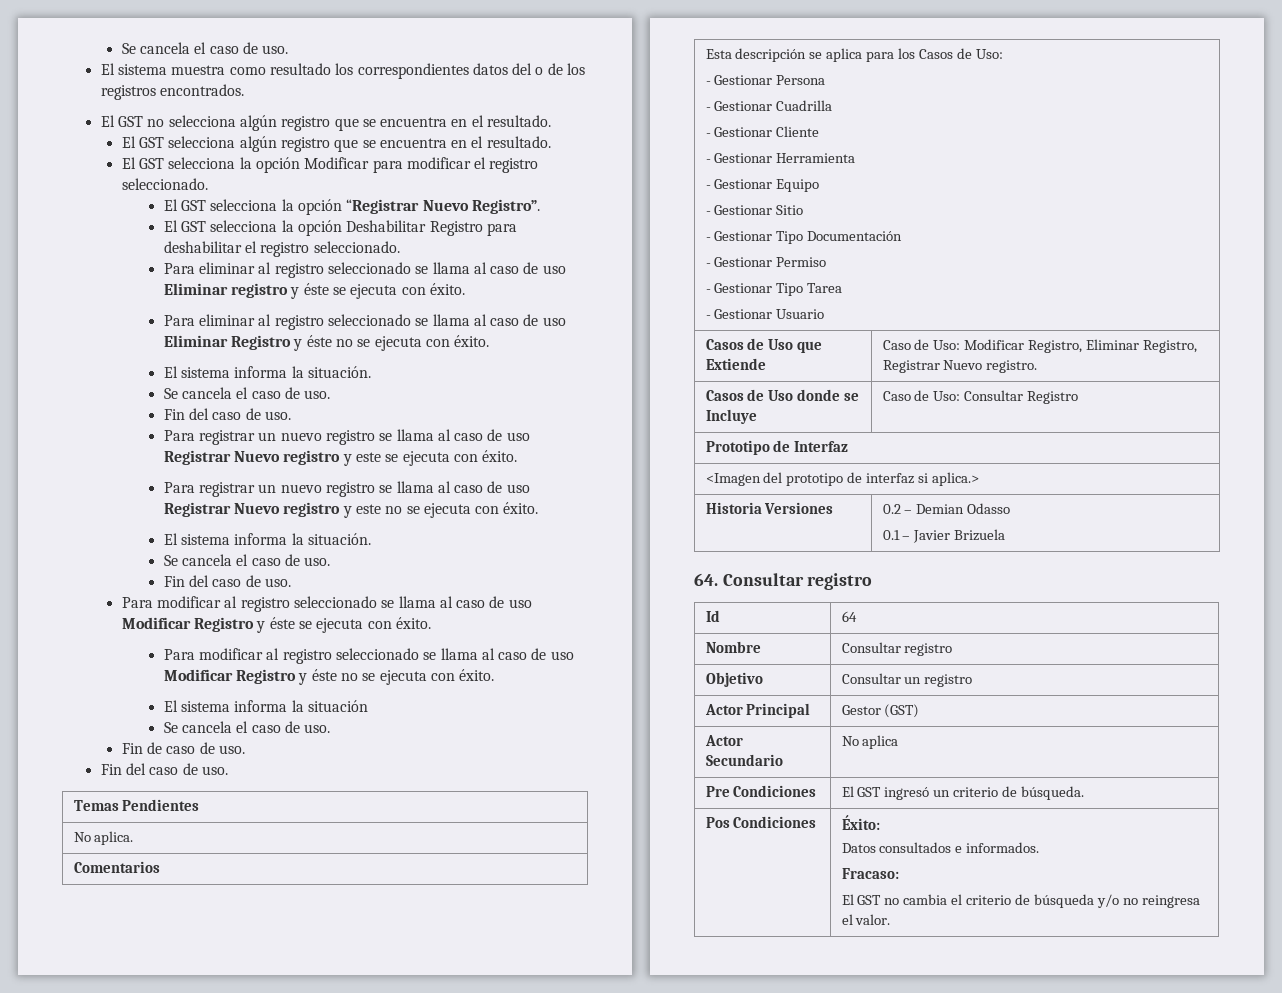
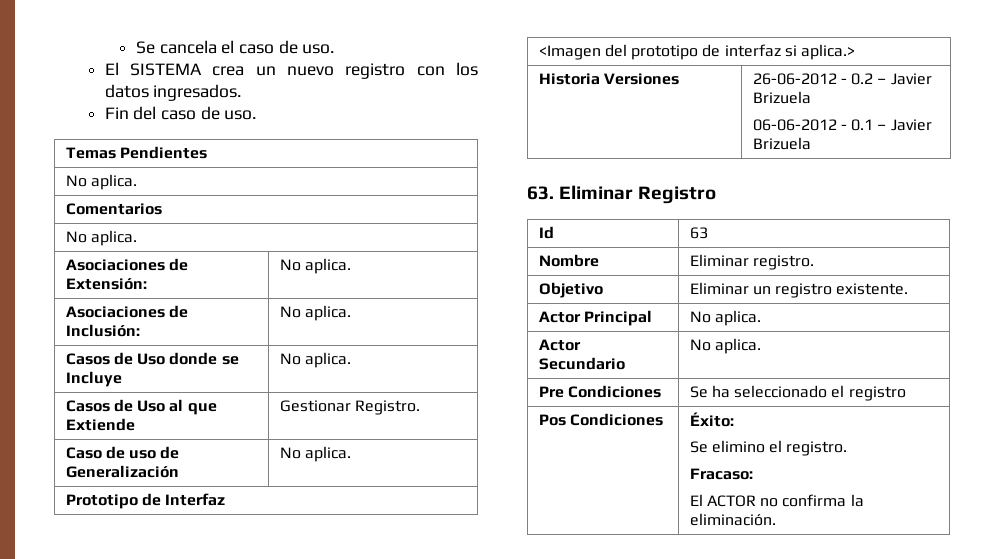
- El sistema muestra como resultado los correspondientes datos del o de los registros encontrados.
- El GST no selecciona algún registro que se encuentra en el resultado.
- El GST selecciona algún registro que se encuentra en el resultado.
- El GST selecciona la opción Modificar para modificar el registro seleccionado.
- El GST selecciona la opción “Registrar Nuevo Registro”.
- El GST selecciona la opción Deshabilitar Registro para deshabilitar el registro seleccionado.
- Para eliminar al registro seleccionado se llama al caso de uso Eliminar registro y éste se ejecuta con éxito.
- Para eliminar al registro seleccionado se llama al caso de uso Eliminar Registro y éste no se ejecuta con éxito.
- El sistema informa la situación.
- Se cancela el caso de uso.
- Fin del caso de uso.
- Para registrar un nuevo registro se llama al caso de uso Registrar Nuevo registro y este se ejecuta con éxito.
- Para registrar un nuevo registro se llama al caso de uso Registrar Nuevo registro y este no se ejecuta con éxito.
- El sistema informa la situación.
- Se cancela el caso de uso.
- Fin del caso de uso.
- Para modificar al registro seleccionado se llama al caso de uso Modificar Registro y éste se ejecuta con éxito.
- Para modificar al registro seleccionado se llama al caso de uso Modificar Registro y éste no se ejecuta con éxito.
- El sistema informa la situación
- Se cancela el caso de uso.
- Fin de caso de uso.
+ El SISTEMA crea un nuevo registro con los datos ingresados.
  Comentarios
- Esta descripción se aplica para los Casos de Uso:
- - Gestionar Persona
- - Gestionar Cuadrilla
- - Gestionar Cliente
- - Gestionar Herramienta
- - Gestionar Equipo
- - Gestionar Sitio
- - Gestionar Tipo Documentación
- - Gestionar Permiso
- - Gestionar Tipo Tarea
- - Gestionar Usuario
- Casos de Uso que Extiende | Caso de Uso: Modificar Registro, Eliminar Registro, Registrar Nuevo registro.
+ No aplica.
+ Asociaciones de Extensión: | No aplica.
+ Asociaciones de Inclusión: | No aplica.
- Casos de Uso donde se Incluye | Caso de Uso: Consultar Registro
+ Casos de Uso donde se Incluye | No aplica.
+ Casos de Uso al que Extiende | Gestionar Registro.
+ Caso de uso de Generalización | No aplica.
- Historia Versiones | 0.2 – Demian Odasso
- 0.1 – Javier Brizuela
+ Historia Versiones | 26-06-2012 - 0.2 – Javier Brizuela
+ 06-06-2012 - 0.1 – Javier Brizuela
- 64. Consultar registro
+ 63. Eliminar Registro
- Id | 64
+ Id | 63
- Nombre | Consultar registro
+ Nombre | Eliminar registro.
- Objetivo | Consultar un registro
+ Objetivo | Eliminar un registro existente.
- Actor Principal | Gestor (GST)
+ Actor Principal | No aplica.
- Actor Secundario | No aplica
+ Actor Secundario | No aplica.
- Pre Condiciones | El GST ingresó un criterio de búsqueda.
+ Pre Condiciones | Se ha seleccionado el registro
  Pos Condiciones | Éxito:
- Datos consultados e informados.
+ Se elimino el registro.
  Fracaso:
- El GST no cambia el criterio de búsqueda y/o no reingresa el valor.
+ El ACTOR no confirma la eliminación.

